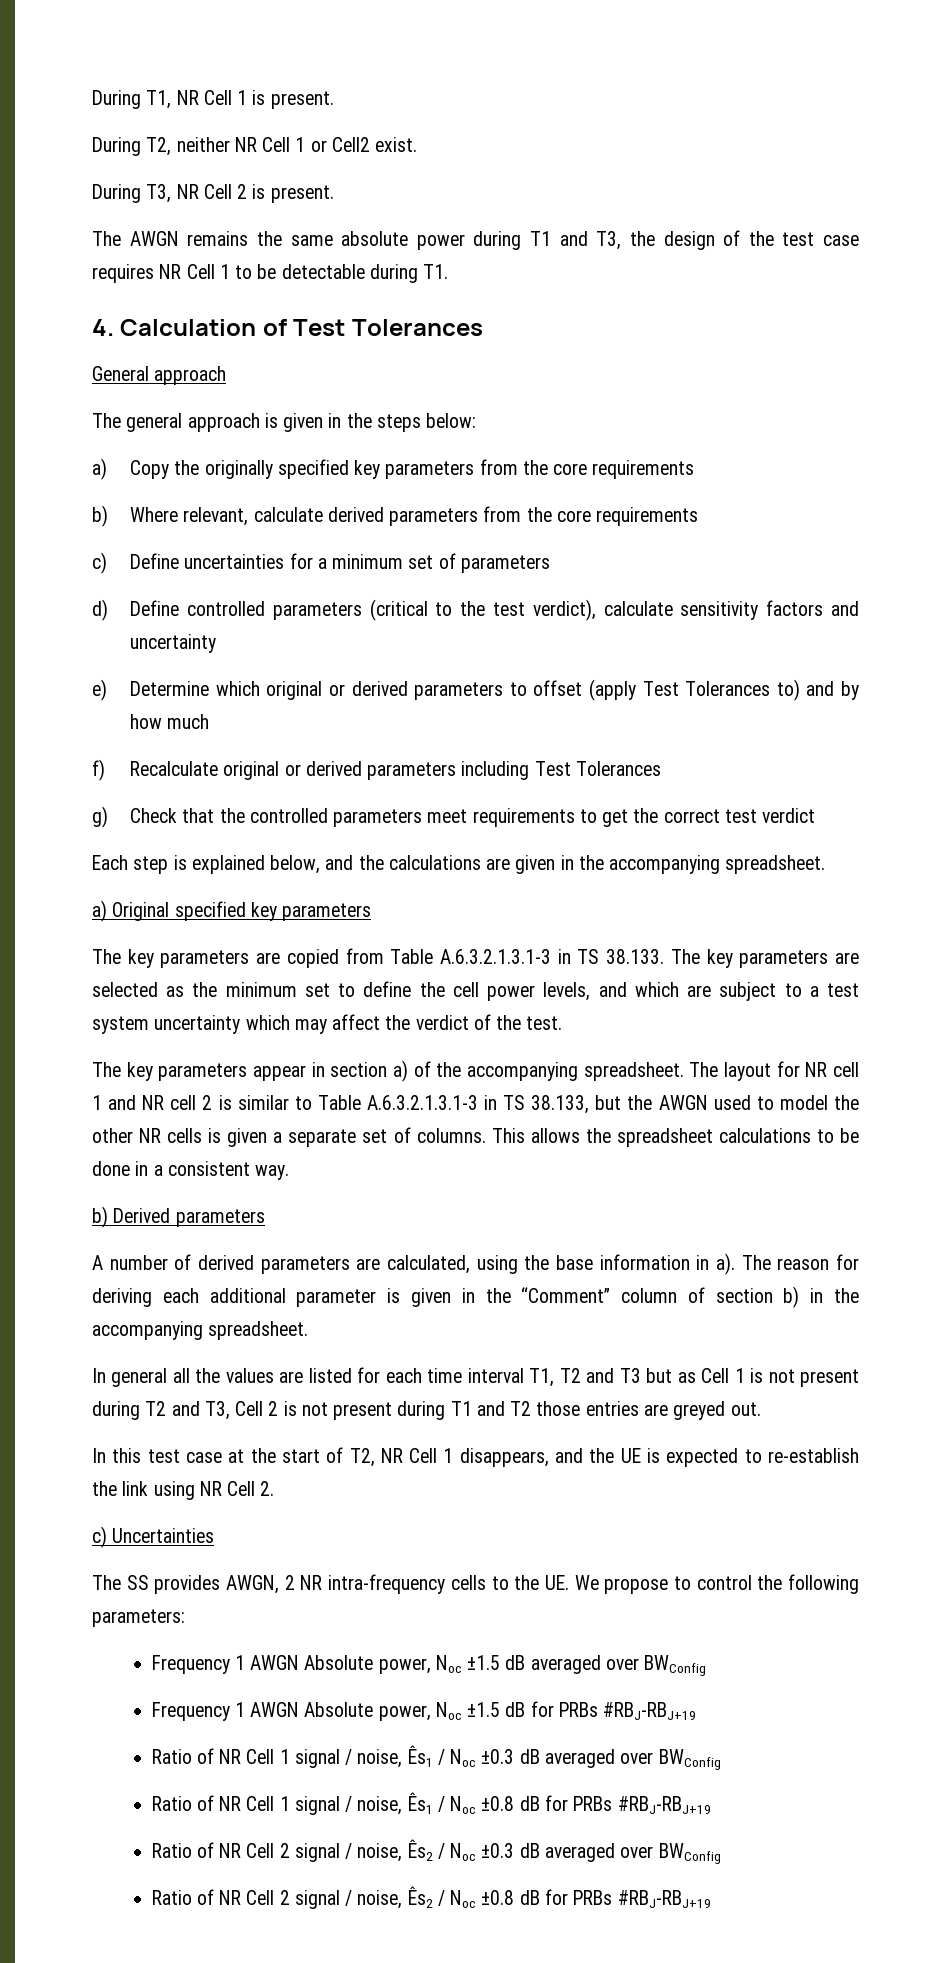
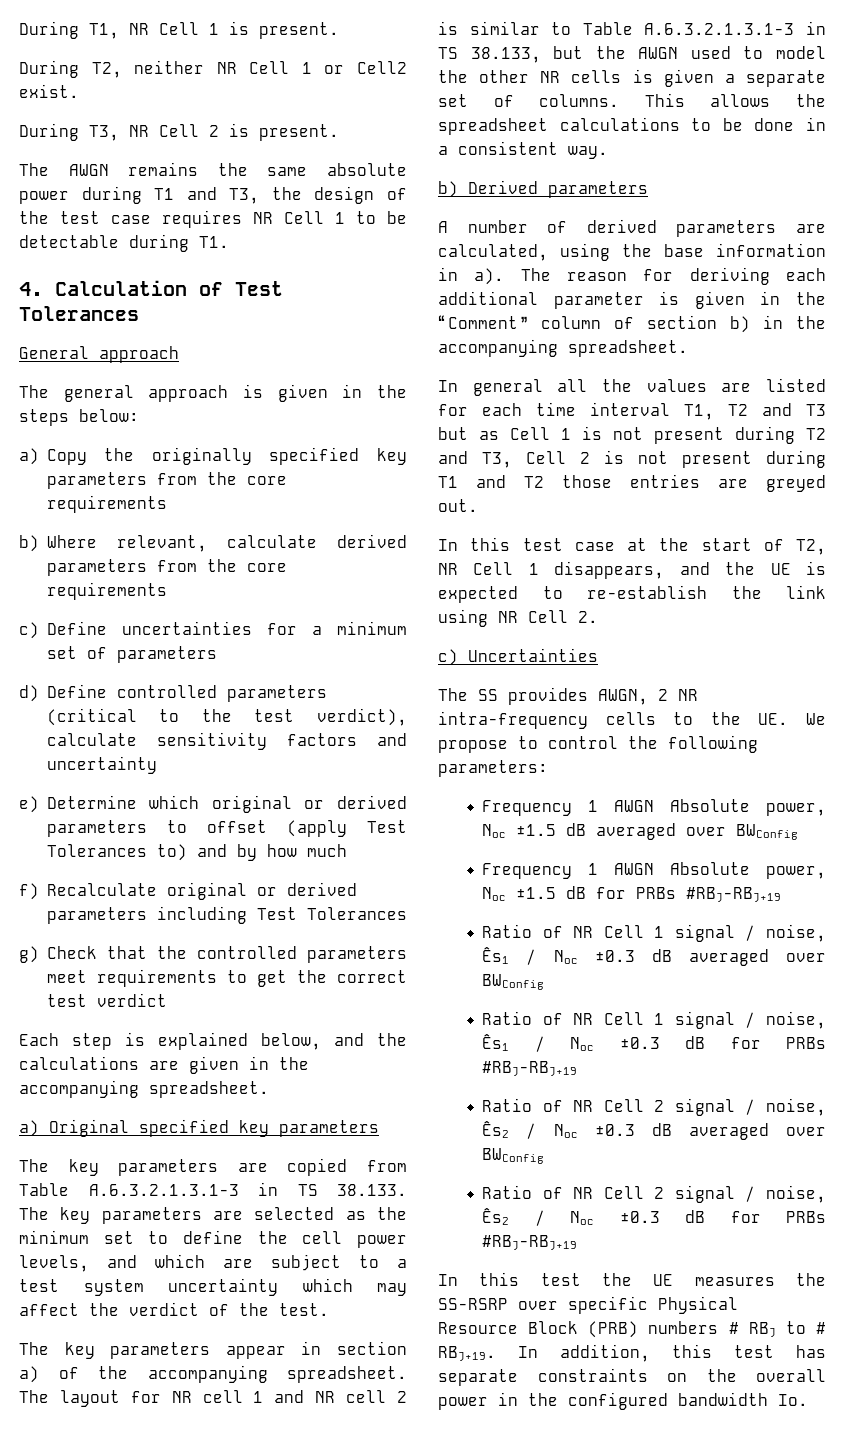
- Ratio of NR Cell 1 signal / noise, Ês1 / Noc ±0.8 dB for PRBs #RBJ-RBJ+19
+ Ratio of NR Cell 1 signal / noise, Ês1 / Noc ±0.3 dB for PRBs #RBJ-RBJ+19
- Ratio of NR Cell 2 signal / noise, Ês2 / Noc ±0.8 dB for PRBs #RBJ-RBJ+19
+ Ratio of NR Cell 2 signal / noise, Ês2 / Noc ±0.3 dB for PRBs #RBJ-RBJ+19
+ In this test the UE measures the SS-RSRP over specific Physical Resource Block (PRB) numbers # RBJ to # RBJ+19. In addition, this test has separate constraints on the overall power in the configured bandwidth Io.

